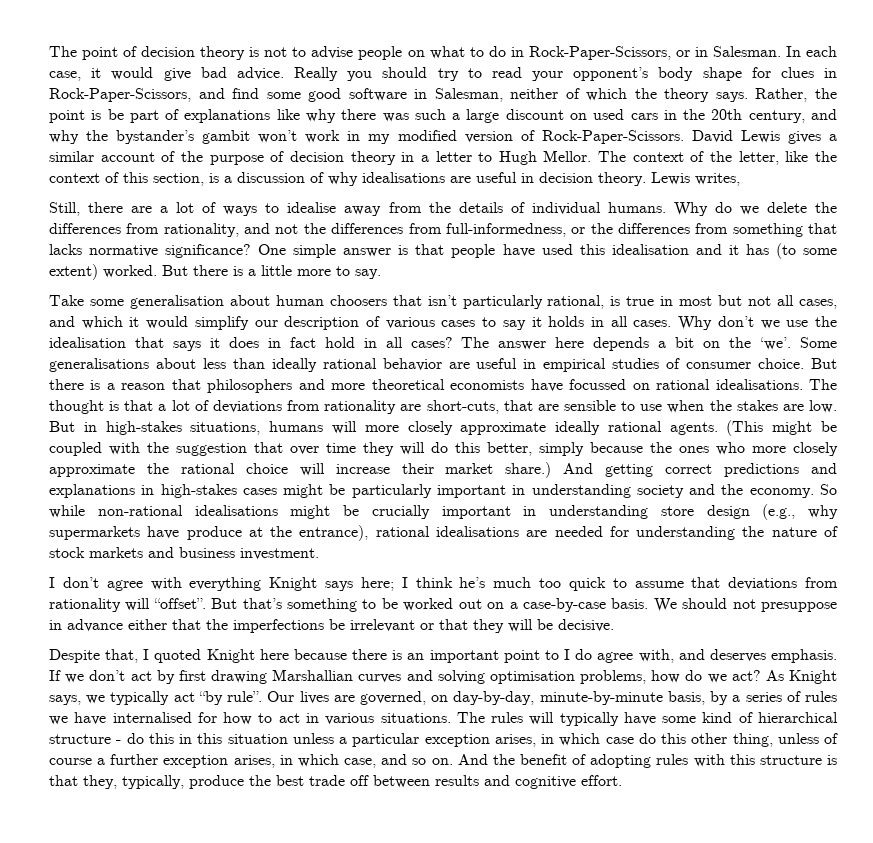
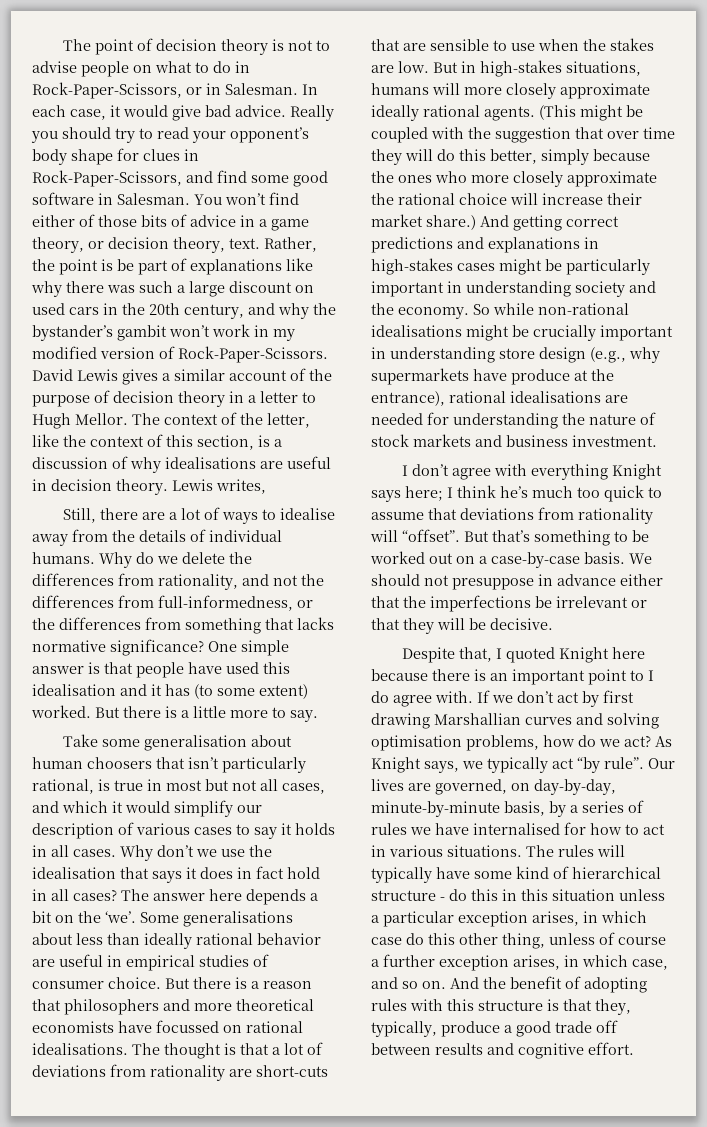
- Really you should try to read your opponent’s body shape for clues in Rock-Paper-Scissors, and find some good software in Salesman, neither of which the theory says.
+ Really you should try to read your opponent’s body shape for clues in Rock-Paper-Scissors, and find some good software in Salesman. You won’t find either of those bits of advice in a game theory, or decision theory, text.
- The thought is that a lot of deviations from rationality are short-cuts, that are sensible to use when the stakes are low.
+ The thought is that a lot of deviations from rationality are short-cuts that are sensible to use when the stakes are low.
- Despite that, I quoted Knight here because there is an important point to I do agree with, and deserves emphasis.
+ Despite that, I quoted Knight here because there is an important point to I do agree with.
- And the benefit of adopting rules with this structure is that they, typically, produce the best trade off between results and cognitive effort.
+ And the benefit of adopting rules with this structure is that they, typically, produce a good trade off between results and cognitive effort.

